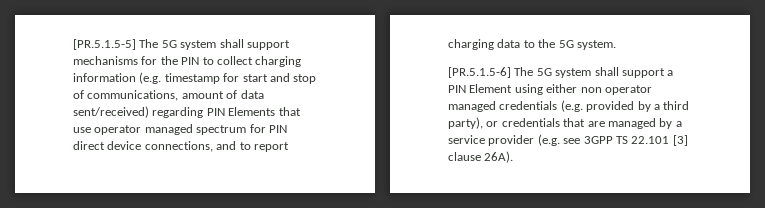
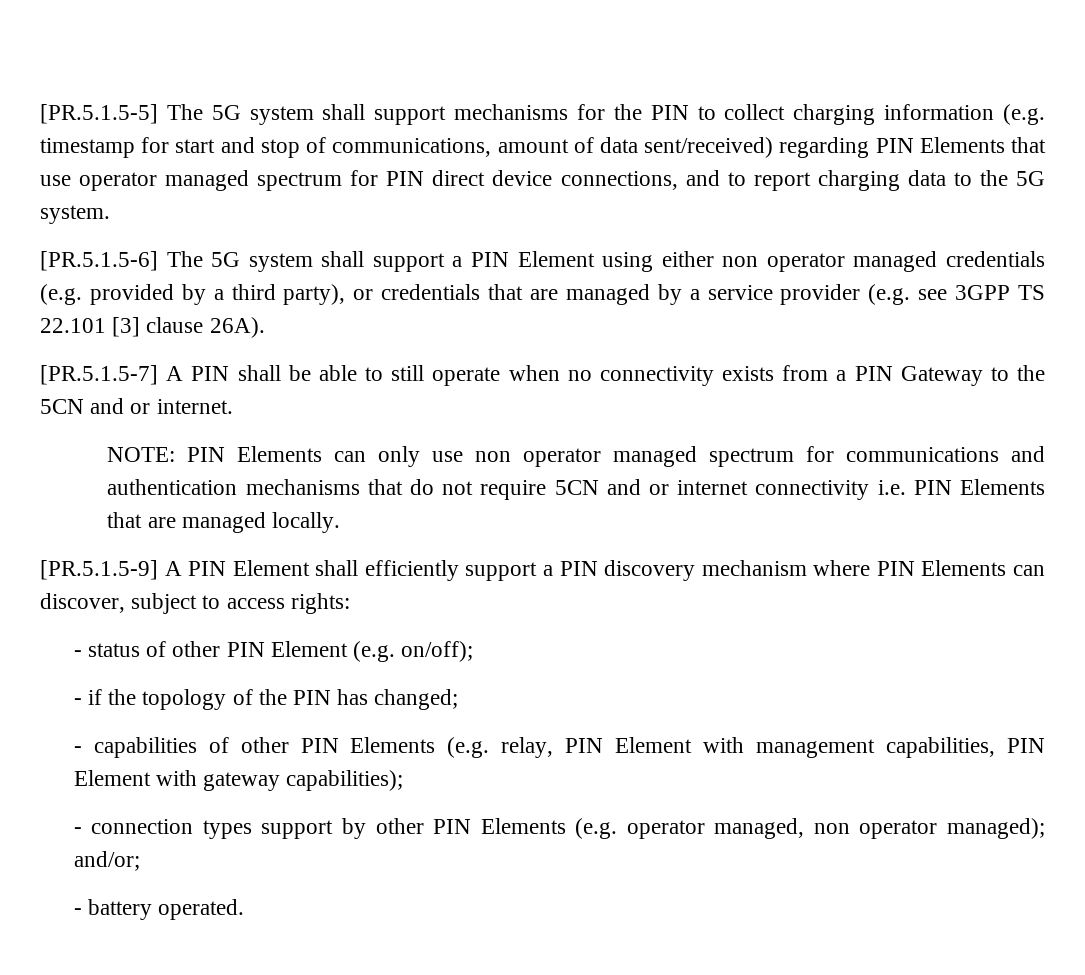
+ [PR.5.1.5-7] A PIN shall be able to still operate when no connectivity exists from a PIN Gateway to the 5CN and or internet.
+ NOTE: PIN Elements can only use non operator managed spectrum for communications and authentication mechanisms that do not require 5CN and or internet connectivity i.e. PIN Elements that are managed locally.
+ [PR.5.1.5-9] A PIN Element shall efficiently support a PIN discovery mechanism where PIN Elements can discover, subject to access rights:
+ - status of other PIN Element (e.g. on/off);
+ - if the topology of the PIN has changed;
+ - capabilities of other PIN Elements (e.g. relay, PIN Element with management capabilities, PIN Element with gateway capabilities);
+ - connection types support by other PIN Elements (e.g. operator managed, non operator managed); and/or;
+ - battery operated.

